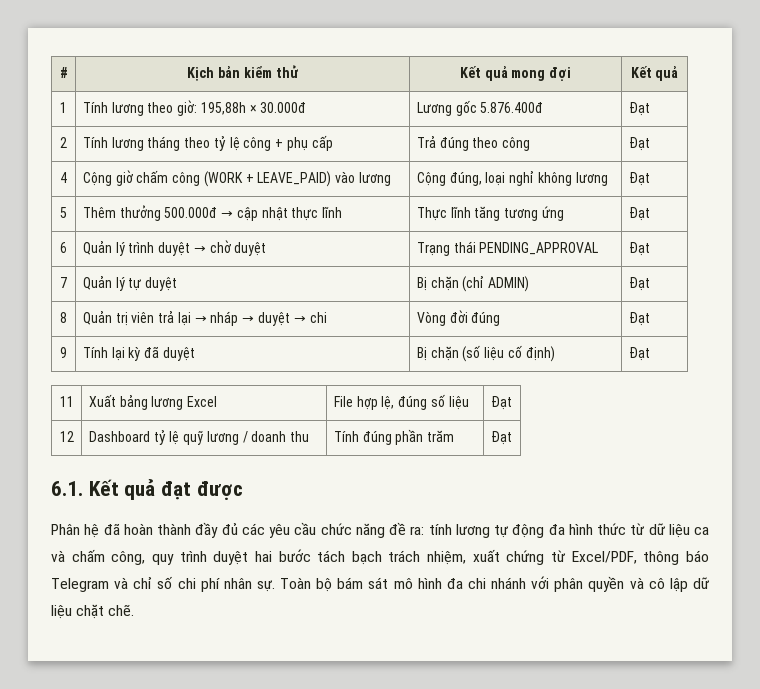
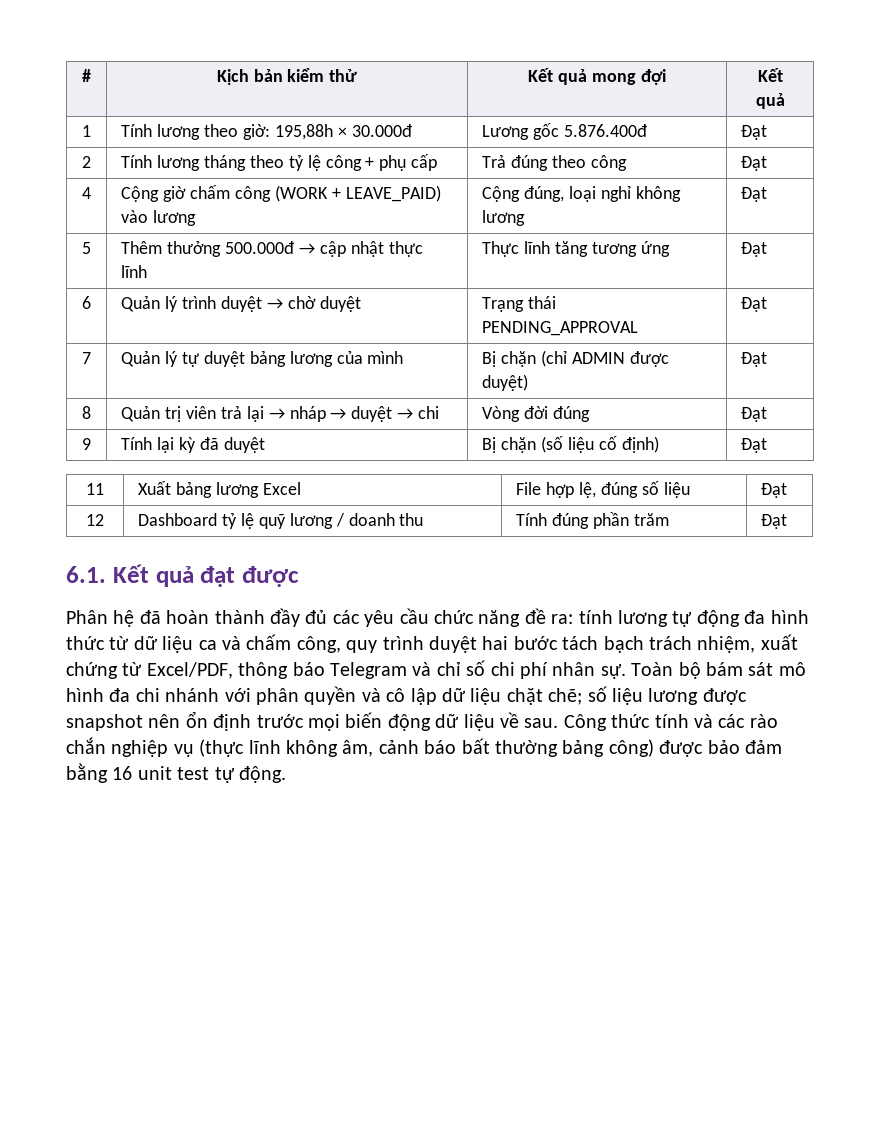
- 7 | Quản lý tự duyệt | Bị chặn (chỉ ADMIN) | Đạt
+ 7 | Quản lý tự duyệt bảng lương của mình | Bị chặn (chỉ ADMIN được duyệt) | Đạt
- Toàn bộ bám sát mô hình đa chi nhánh với phân quyền và cô lập dữ liệu chặt chẽ.
+ Toàn bộ bám sát mô hình đa chi nhánh với phân quyền và cô lập dữ liệu chặt chẽ; số liệu lương được snapshot nên ổn định trước mọi biến động dữ liệu về sau. Công thức tính và các rào chắn nghiệp vụ (thực lĩnh không âm, cảnh báo bất thường bảng công) được bảo đảm bằng 16 unit test tự động.

